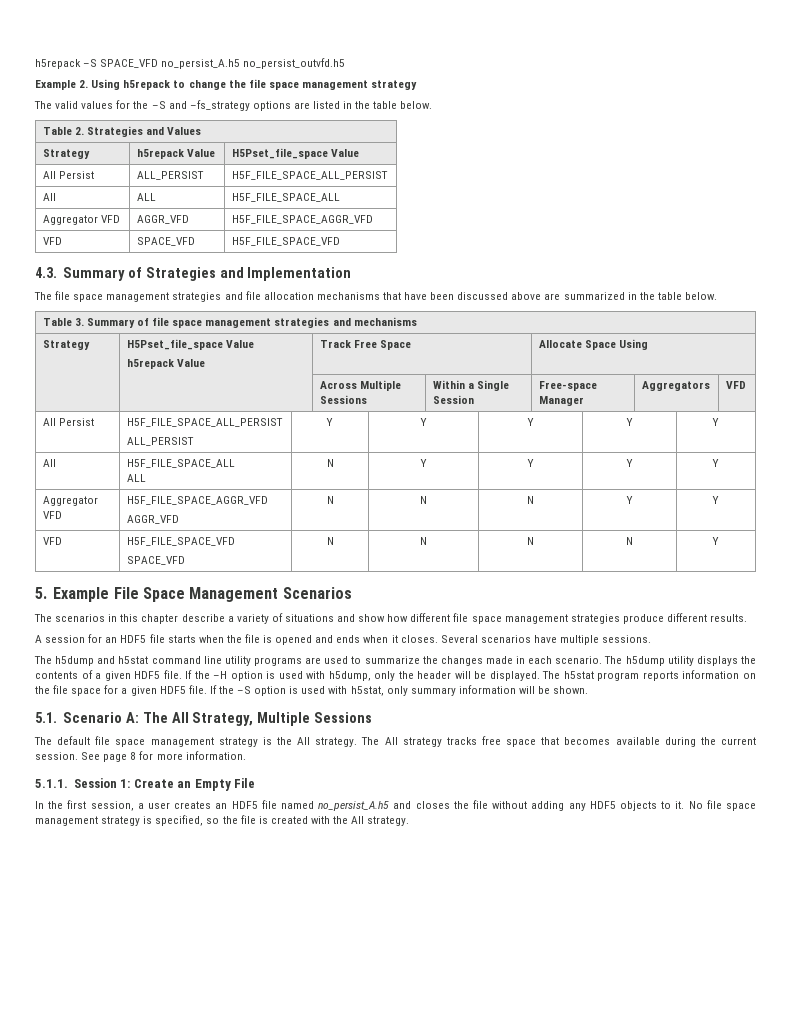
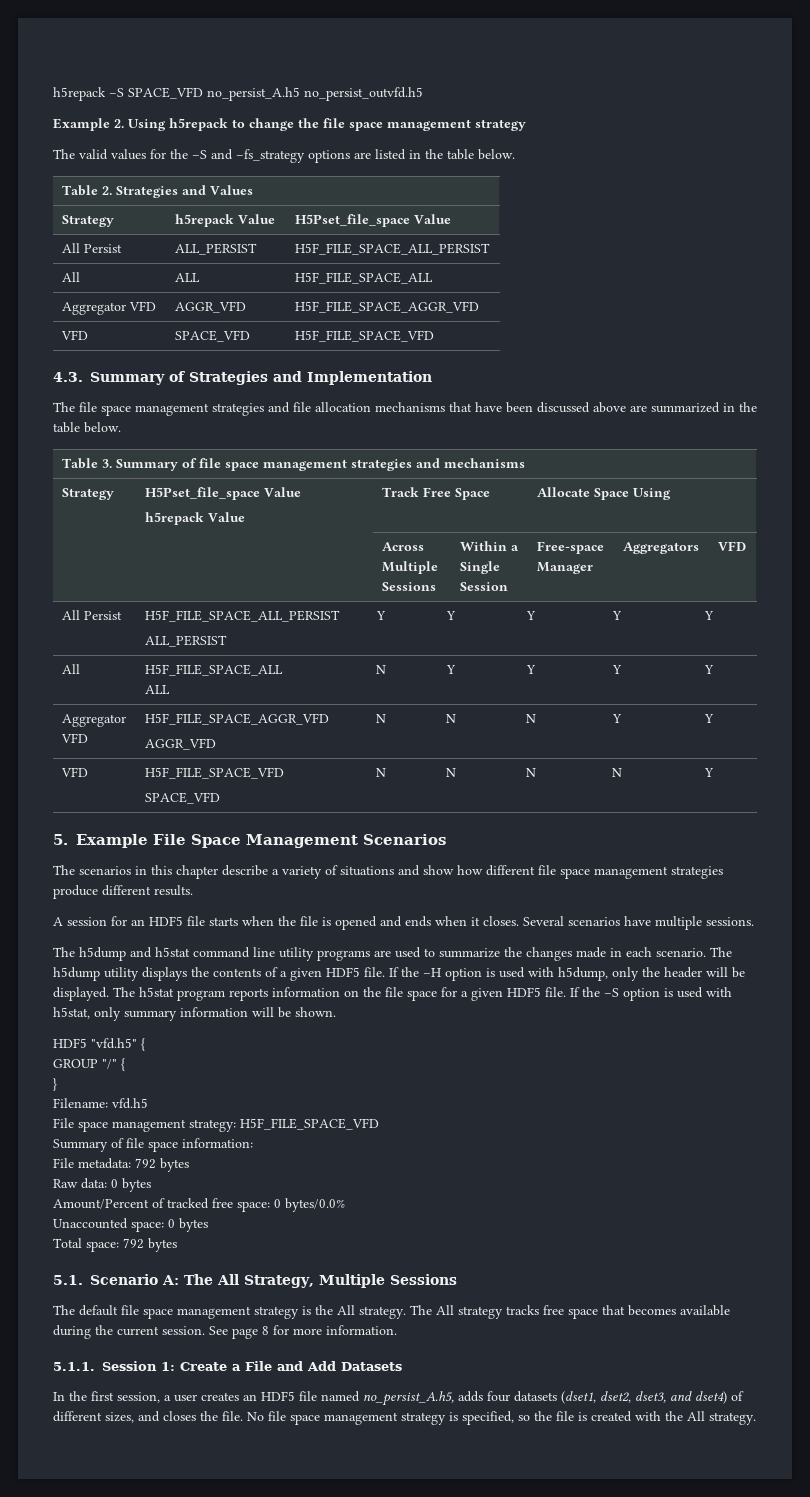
+ HDF5 "vfd.h5" {
+ GROUP "/" {
+ }
+ Filename: vfd.h5
+ File space management strategy: H5F_FILE_SPACE_VFD
+ Summary of file space information:
+ File metadata: 792 bytes
+ Raw data: 0 bytes
+ Amount/Percent of tracked free space: 0 bytes/0.0%
+ Unaccounted space: 0 bytes
+ Total space: 792 bytes
- 5.1.1. Session 1: Create an Empty File
+ 5.1.1. Session 1: Create a File and Add Datasets
- In the first session, a user creates an HDF5 file named no_persist_A.h5 and closes the file without adding any HDF5 objects to it.
+ In the first session, a user creates an HDF5 file named no_persist_A.h5, adds four datasets (dset1, dset2, dset3, and dset4) of different sizes, and closes the file.

